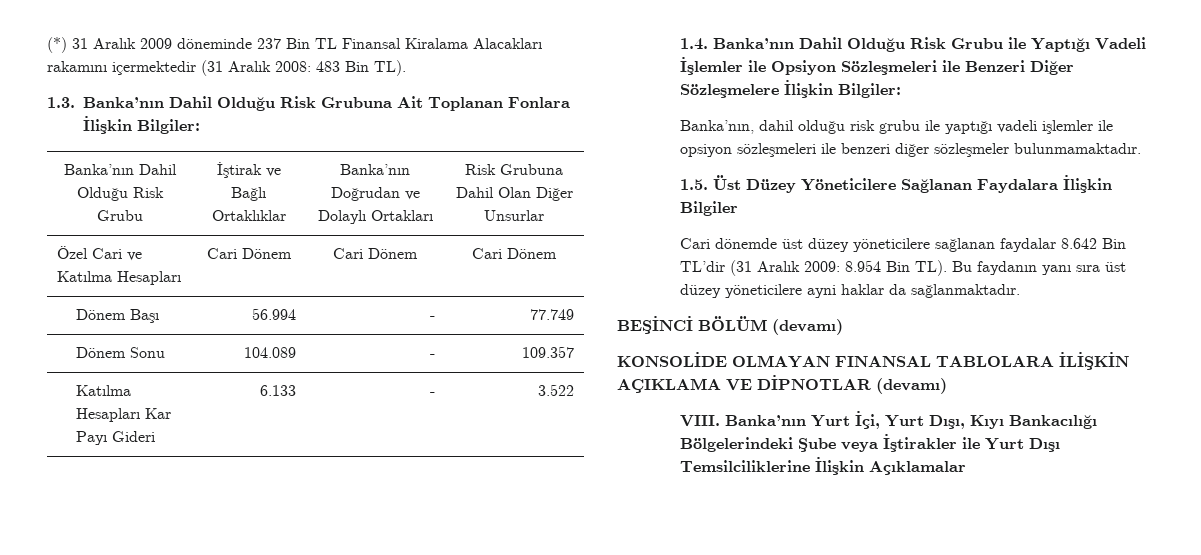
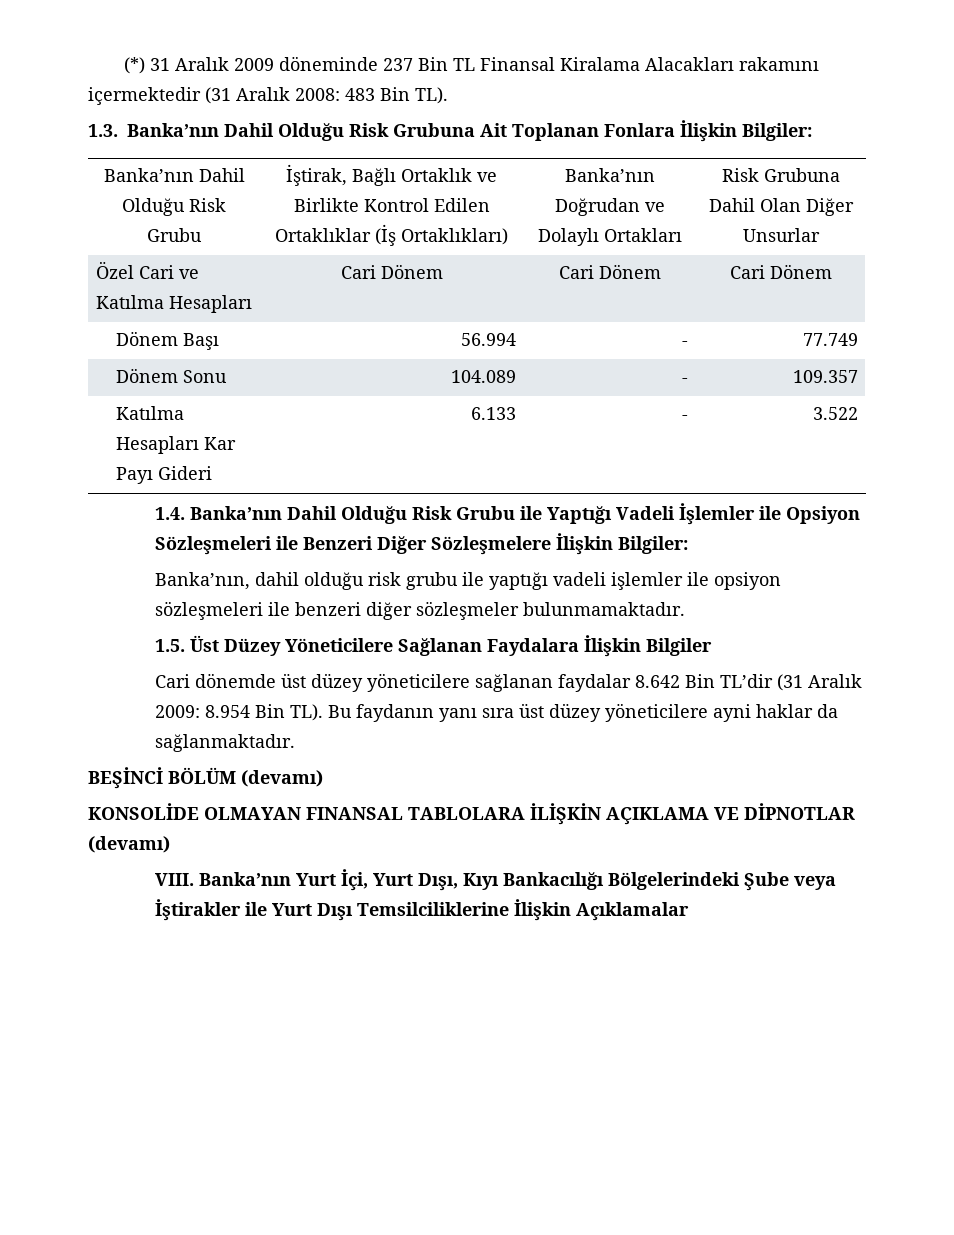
- Banka’nın Dahil Olduğu Risk Grubu | İştirak ve Bağlı Ortaklıklar | Banka’nın Doğrudan ve Dolaylı Ortakları | Risk Grubuna Dahil Olan Diğer Unsurlar
+ Banka’nın Dahil Olduğu Risk Grubu | İştirak, Bağlı Ortaklık ve Birlikte Kontrol Edilen Ortaklıklar (İş Ortaklıkları) | Banka’nın Doğrudan ve Dolaylı Ortakları | Risk Grubuna Dahil Olan Diğer Unsurlar

